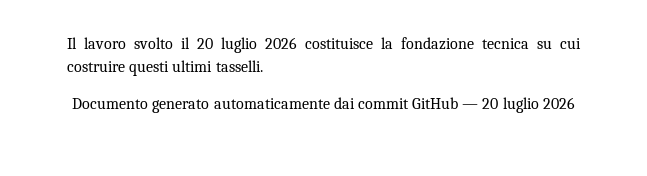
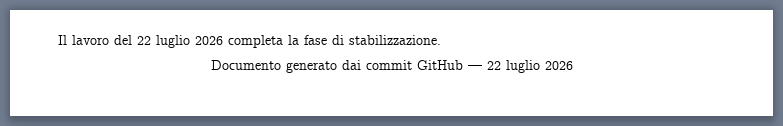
- Il lavoro svolto il 20 luglio 2026 costituisce la fondazione tecnica su cui costruire questi ultimi tasselli.
+ Il lavoro del 22 luglio 2026 completa la fase di stabilizzazione.
- Documento generato automaticamente dai commit GitHub — 20 luglio 2026
+ Documento generato dai commit GitHub — 22 luglio 2026

